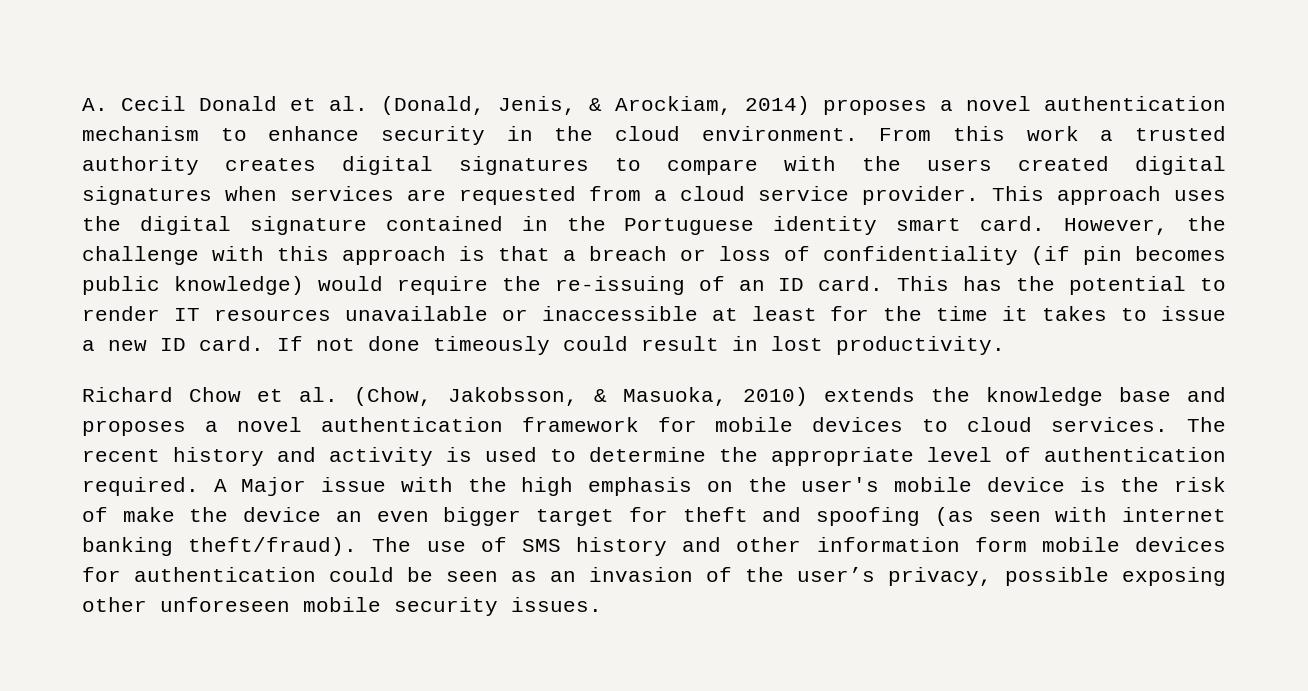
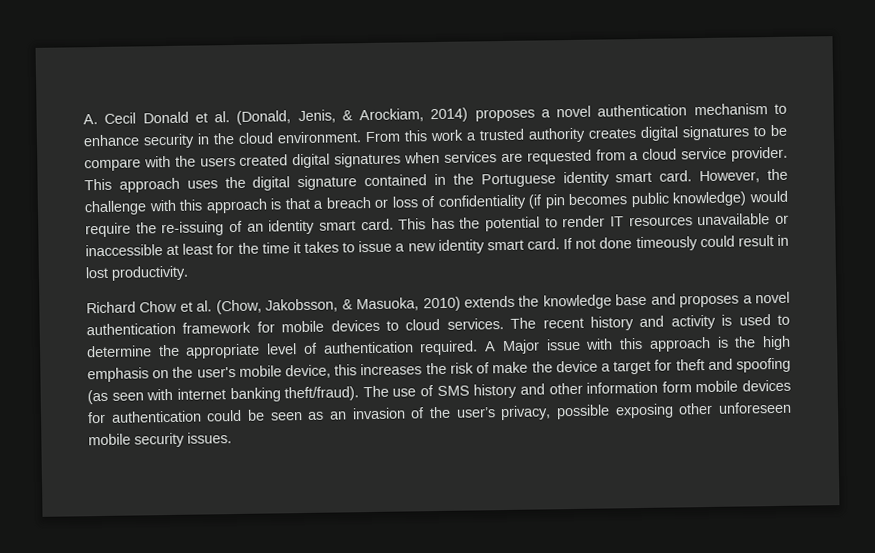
- From this work a trusted authority creates digital signatures to compare with the users created digital signatures when services are requested from a cloud service provider.
+ From this work a trusted authority creates digital signatures to be compare with the users created digital signatures when services are requested from a cloud service provider.
- However, the challenge with this approach is that a breach or loss of confidentiality (if pin becomes public knowledge) would require the re-issuing of an ID card.
+ However, the challenge with this approach is that a breach or loss of confidentiality (if pin becomes public knowledge) would require the re-issuing of an identity smart card.
- This has the potential to render IT resources unavailable or inaccessible at least for the time it takes to issue a new ID card.
+ This has the potential to render IT resources unavailable or inaccessible at least for the time it takes to issue a new identity smart card.
- A Major issue with the high emphasis on the user's mobile device is the risk of make the device an even bigger target for theft and spoofing (as seen with internet banking theft/fraud).
+ A Major issue with this approach is the high emphasis on the user's mobile device, this increases the risk of make the device a target for theft and spoofing (as seen with internet banking theft/fraud).

